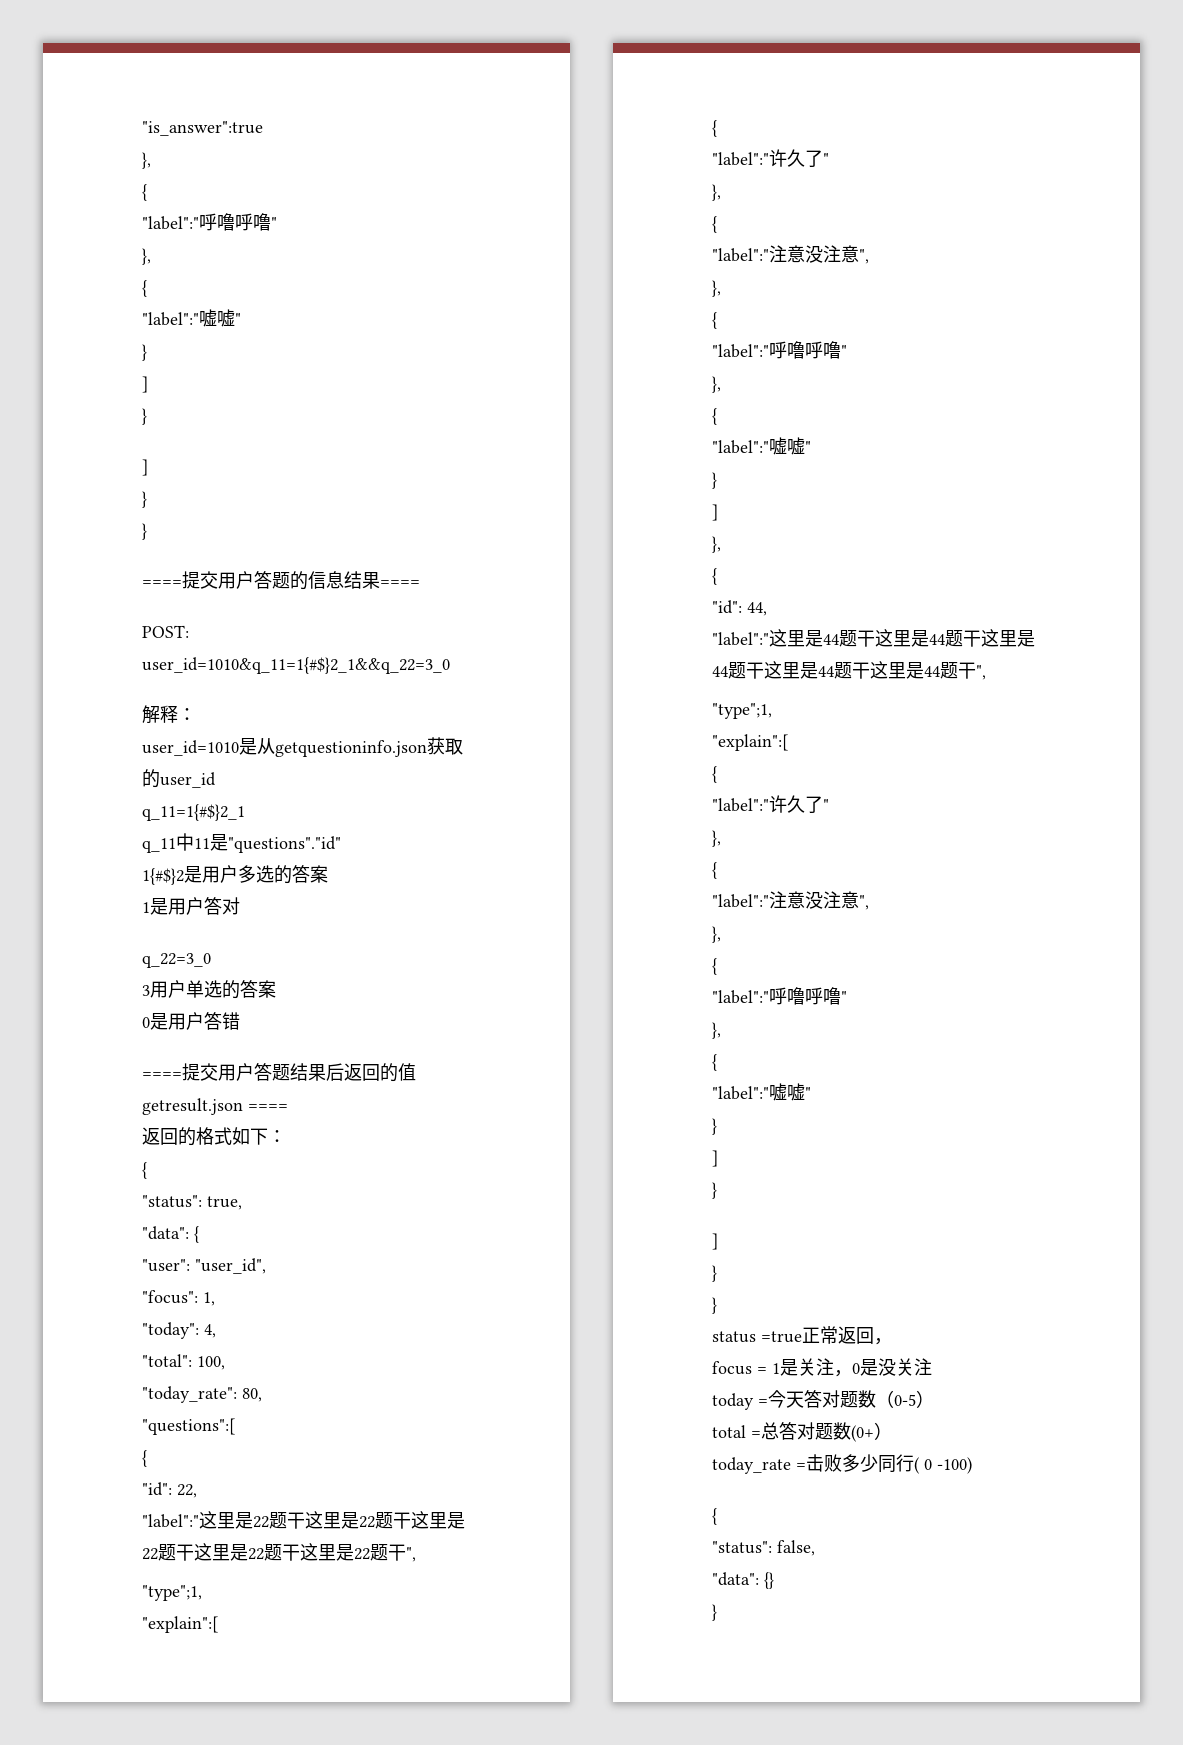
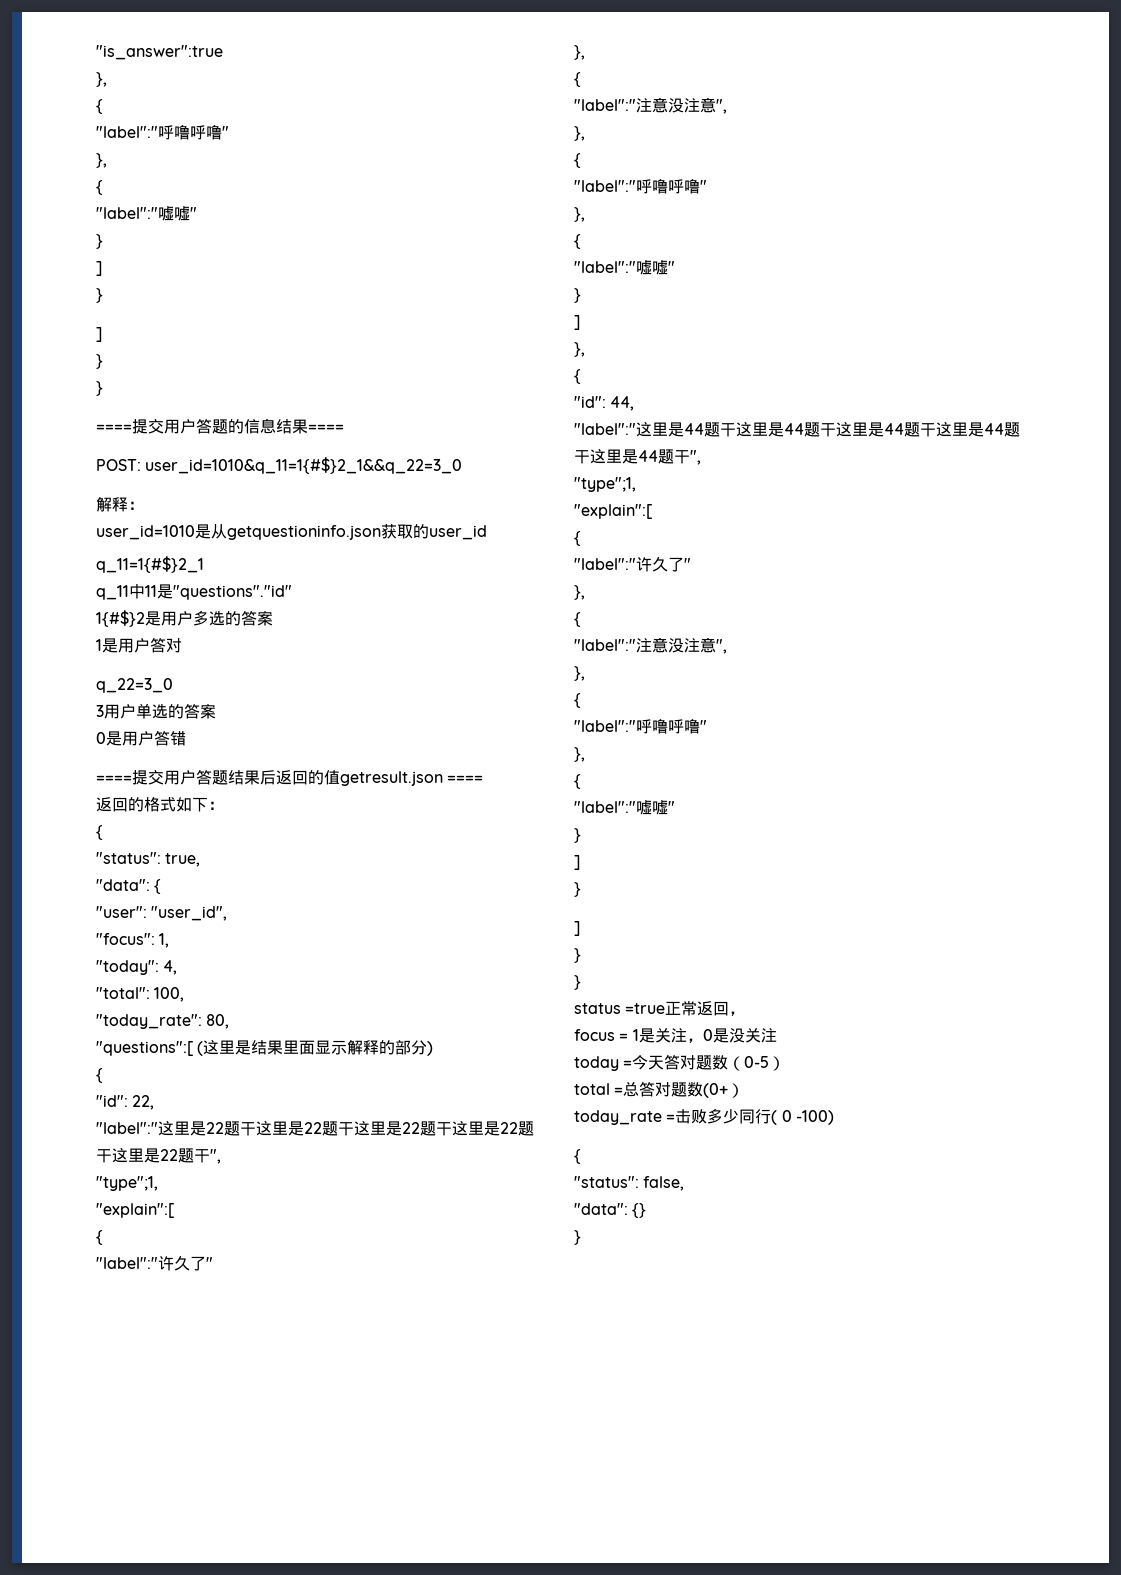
- "questions":[
+ "questions":[ (这里是结果里面显示解释的部分)

